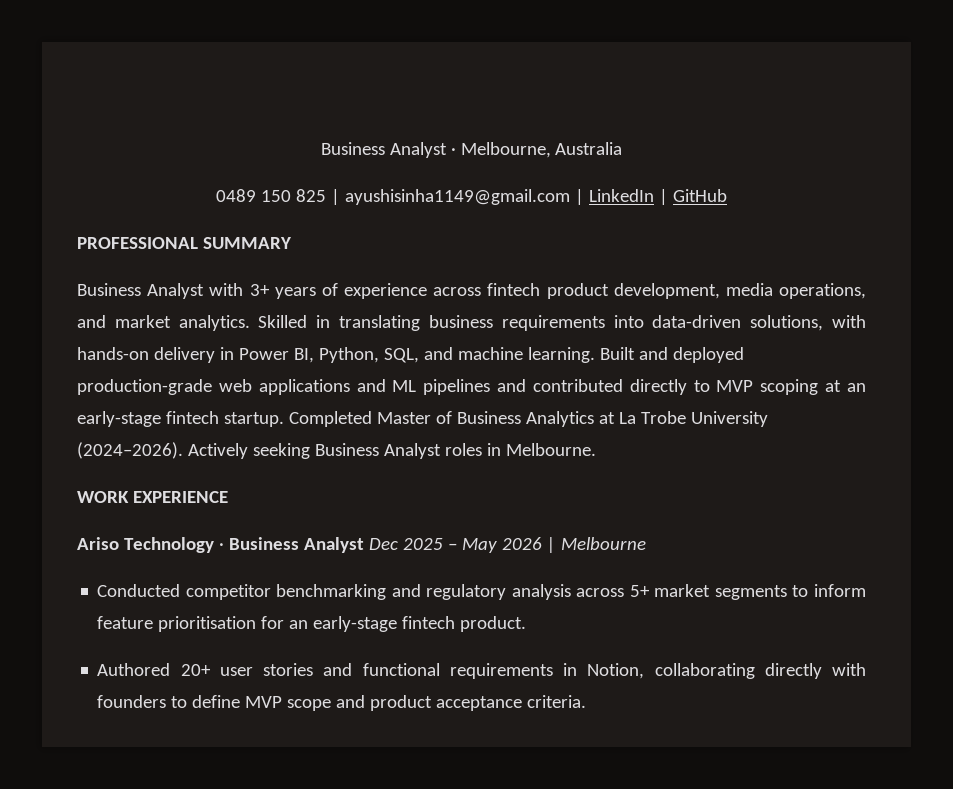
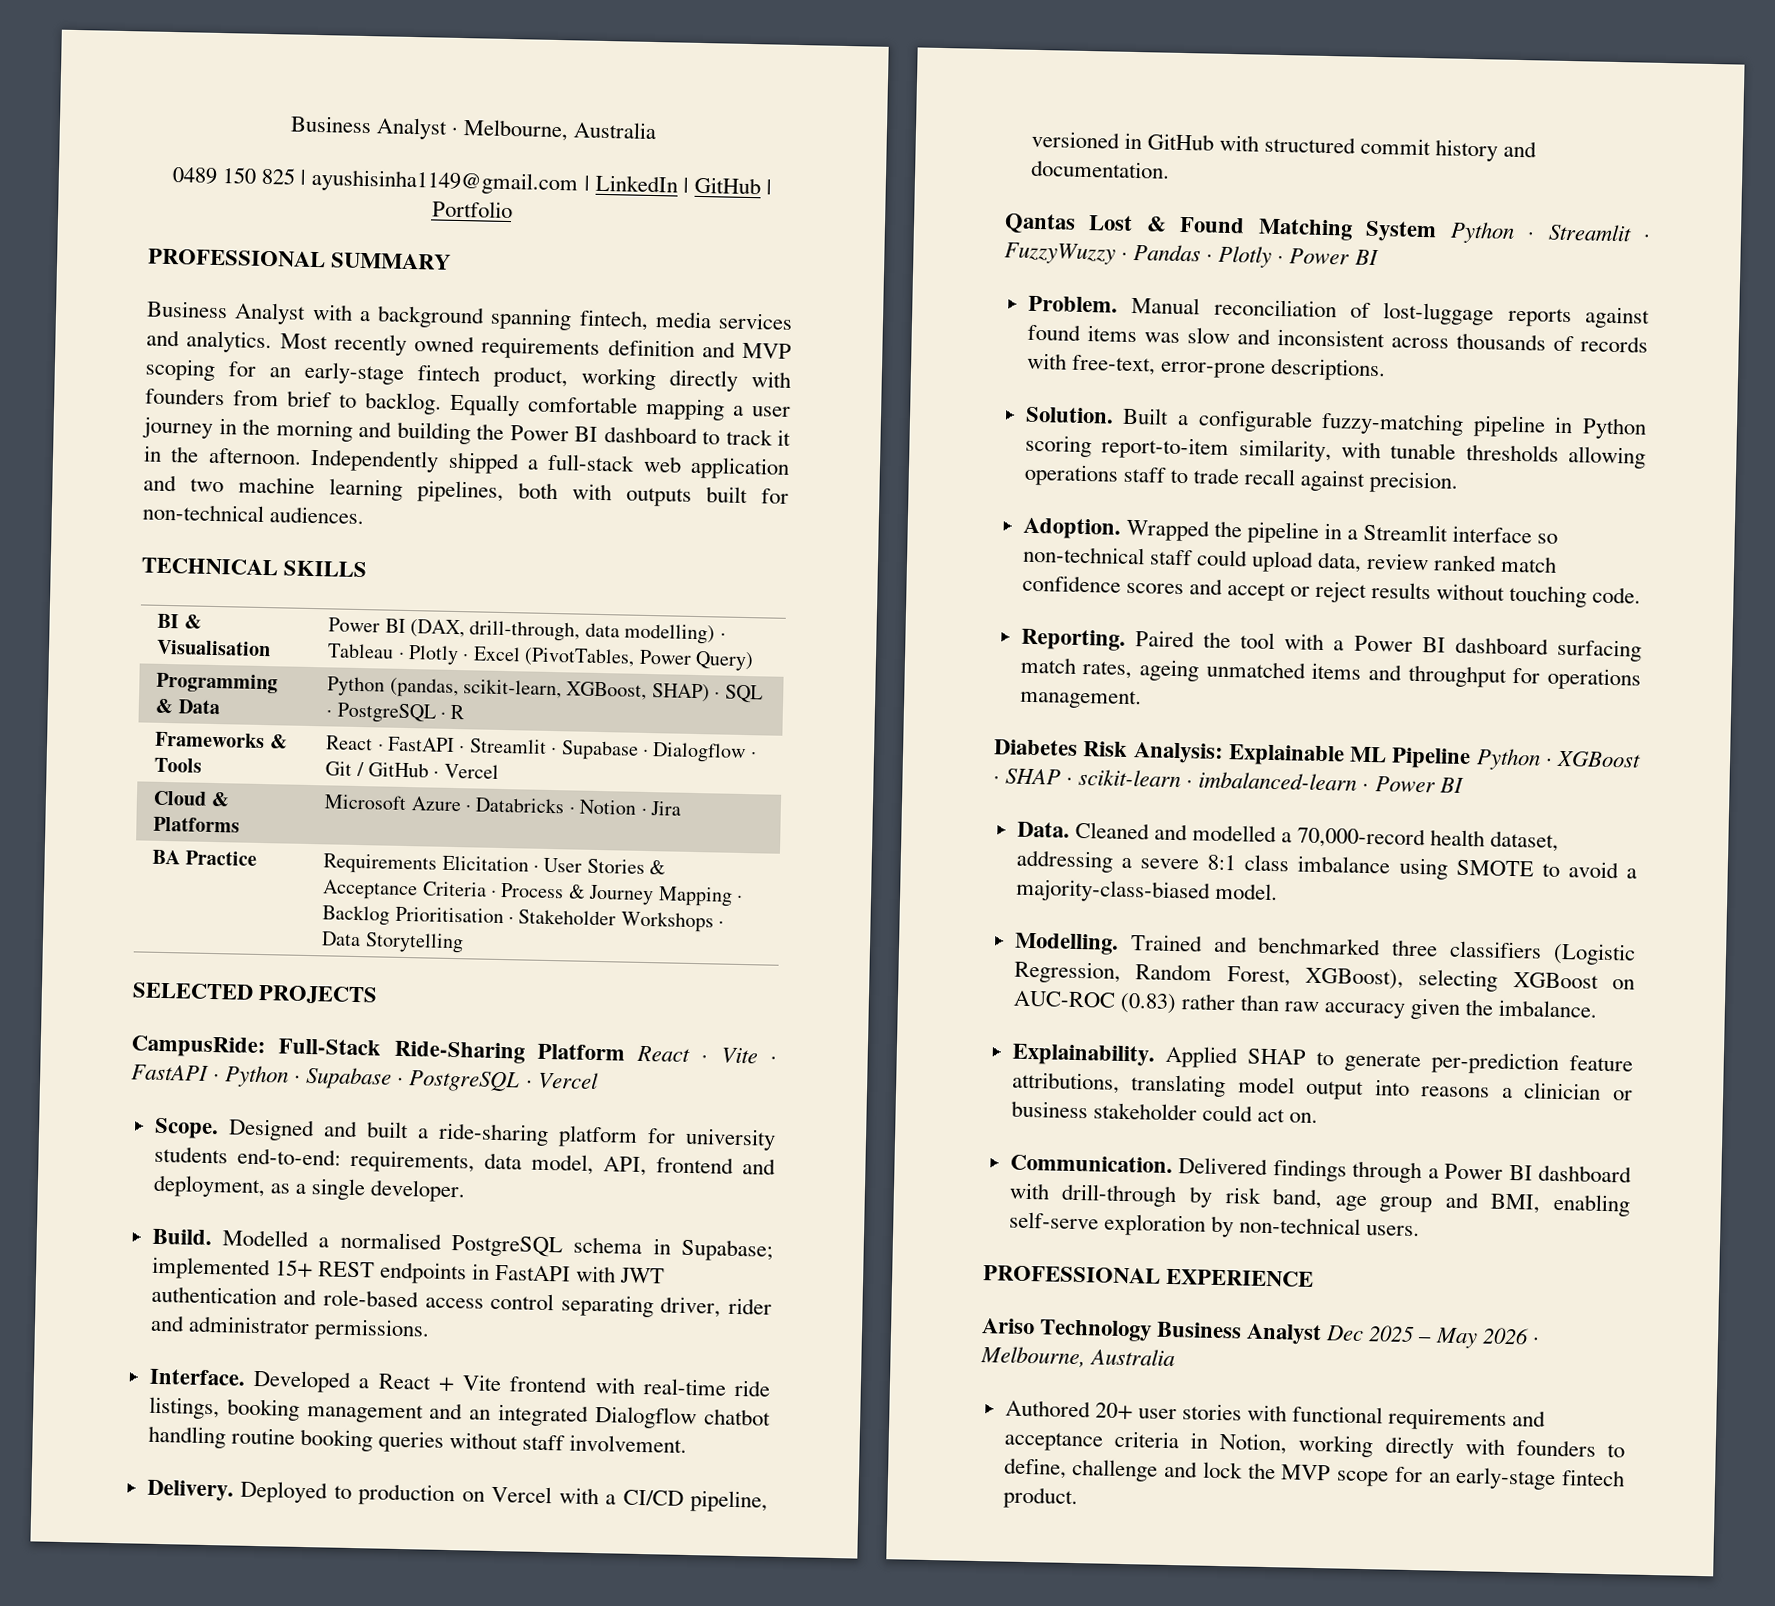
- 0489 150 825 | ayushisinha1149@gmail.com | LinkedIn | GitHub
+ 0489 150 825 | ayushisinha1149@gmail.com | LinkedIn | GitHub | Portfolio
- Business Analyst with 3+ years of experience across fintech product development, media operations, and market analytics. Skilled in translating business requirements into data-driven solutions, with hands-on delivery in Power BI, Python, SQL, and machine learning. Built and deployed production-grade web applications and ML pipelines and contributed directly to MVP scoping at an early-stage fintech startup. Completed Master of Business Analytics at La Trobe University (2024–2026). Actively seeking Business Analyst roles in Melbourne.
- WORK EXPERIENCE
+ Business Analyst with a background spanning fintech, media services and analytics. Most recently owned requirements definition and MVP scoping for an early-stage fintech product, working directly with founders from brief to backlog. Equally comfortable mapping a user journey in the morning and building the Power BI dashboard to track it in the afternoon. Independently shipped a full-stack web application and two machine learning pipelines, both with outputs built for non-technical audiences.
+ TECHNICAL SKILLS
+ BI & Visualisation | Power BI (DAX, drill-through, data modelling) · Tableau · Plotly · Excel (PivotTables, Power Query)
+ Programming & Data | Python (pandas, scikit-learn, XGBoost, SHAP) · SQL · PostgreSQL · R
+ Frameworks & Tools | React · FastAPI · Streamlit · Supabase · Dialogflow · Git / GitHub · Vercel
+ Cloud & Platforms | Microsoft Azure · Databricks · Notion · Jira
+ BA Practice | Requirements Elicitation · User Stories & Acceptance Criteria · Process & Journey Mapping · Backlog Prioritisation · Stakeholder Workshops · Data Storytelling
+ SELECTED PROJECTS
+ CampusRide: Full-Stack Ride-Sharing Platform React · Vite · FastAPI · Python · Supabase · PostgreSQL · Vercel
+ Scope. Designed and built a ride-sharing platform for university students end-to-end: requirements, data model, API, frontend and deployment, as a single developer.
+ Build. Modelled a normalised PostgreSQL schema in Supabase; implemented 15+ REST endpoints in FastAPI with JWT authentication and role-based access control separating driver, rider and administrator permissions.
+ Interface. Developed a React + Vite frontend with real-time ride listings, booking management and an integrated Dialogflow chatbot handling routine booking queries without staff involvement.
+ Delivery. Deployed to production on Vercel with a CI/CD pipeline, versioned in GitHub with structured commit history and documentation.
+ Qantas Lost & Found Matching System Python · Streamlit · FuzzyWuzzy · Pandas · Plotly · Power BI
+ Problem. Manual reconciliation of lost-luggage reports against found items was slow and inconsistent across thousands of records with free-text, error-prone descriptions.
+ Solution. Built a configurable fuzzy-matching pipeline in Python scoring report-to-item similarity, with tunable thresholds allowing operations staff to trade recall against precision.
+ Adoption. Wrapped the pipeline in a Streamlit interface so non-technical staff could upload data, review ranked match confidence scores and accept or reject results without touching code.
+ Reporting. Paired the tool with a Power BI dashboard surfacing match rates, ageing unmatched items and throughput for operations management.
+ Diabetes Risk Analysis: Explainable ML Pipeline Python · XGBoost · SHAP · scikit-learn · imbalanced-learn · Power BI
+ Data. Cleaned and modelled a 70,000-record health dataset, addressing a severe 8:1 class imbalance using SMOTE to avoid a majority-class-biased model.
+ Modelling. Trained and benchmarked three classifiers (Logistic Regression, Random Forest, XGBoost), selecting XGBoost on AUC-ROC (0.83) rather than raw accuracy given the imbalance.
+ Explainability. Applied SHAP to generate per-prediction feature attributions, translating model output into reasons a clinician or business stakeholder could act on.
+ Communication. Delivered findings through a Power BI dashboard with drill-through by risk band, age group and BMI, enabling self-serve exploration by non-technical users.
+ PROFESSIONAL EXPERIENCE
- Ariso Technology · Business Analyst Dec 2025 – May 2026 | Melbourne
- Conducted competitor benchmarking and regulatory analysis across 5+ market segments to inform feature prioritisation for an early-stage fintech product.
+ Ariso Technology Business Analyst Dec 2025 – May 2026 · Melbourne, Australia
+ Authored 20+ user stories with functional requirements and acceptance criteria in Notion, working directly with founders to define, challenge and lock the MVP scope for an early-stage fintech product.
- Authored 20+ user stories and functional requirements in Notion, collaborating directly with founders to define MVP scope and product acceptance criteria.

